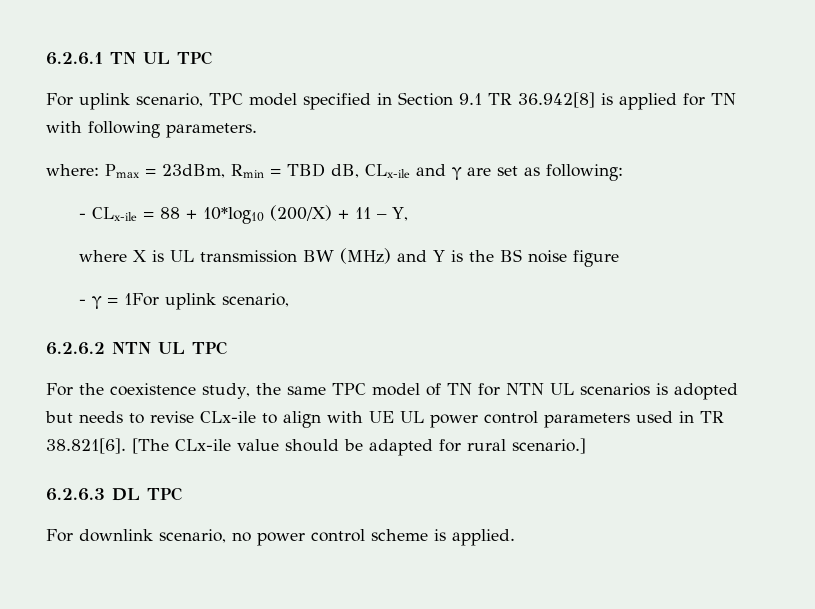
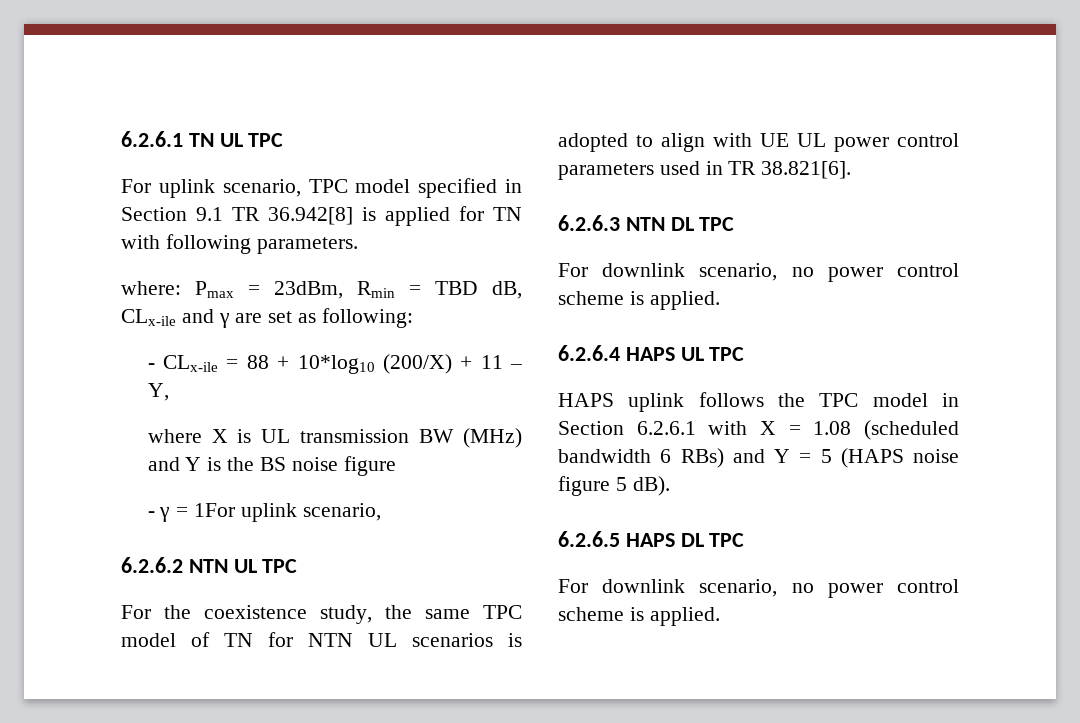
- For the coexistence study, the same TPC model of TN for NTN UL scenarios is adopted but needs to revise CLx-ile to align with UE UL power control parameters used in TR 38.821[6]. [The CLx-ile value should be adapted for rural scenario.]
+ For the coexistence study, the same TPC model of TN for NTN UL scenarios is adopted to align with UE UL power control parameters used in TR 38.821[6].
- 6.2.6.3 DL TPC
+ 6.2.6.3 NTN DL TPC
+ 6.2.6.4 HAPS UL TPC
+ HAPS uplink follows the TPC model in Section 6.2.6.1 with X = 1.08 (scheduled bandwidth 6 RBs) and Y = 5 (HAPS noise figure 5 dB).
+ 6.2.6.5 HAPS DL TPC
+ For downlink scenario, no power control scheme is applied.

